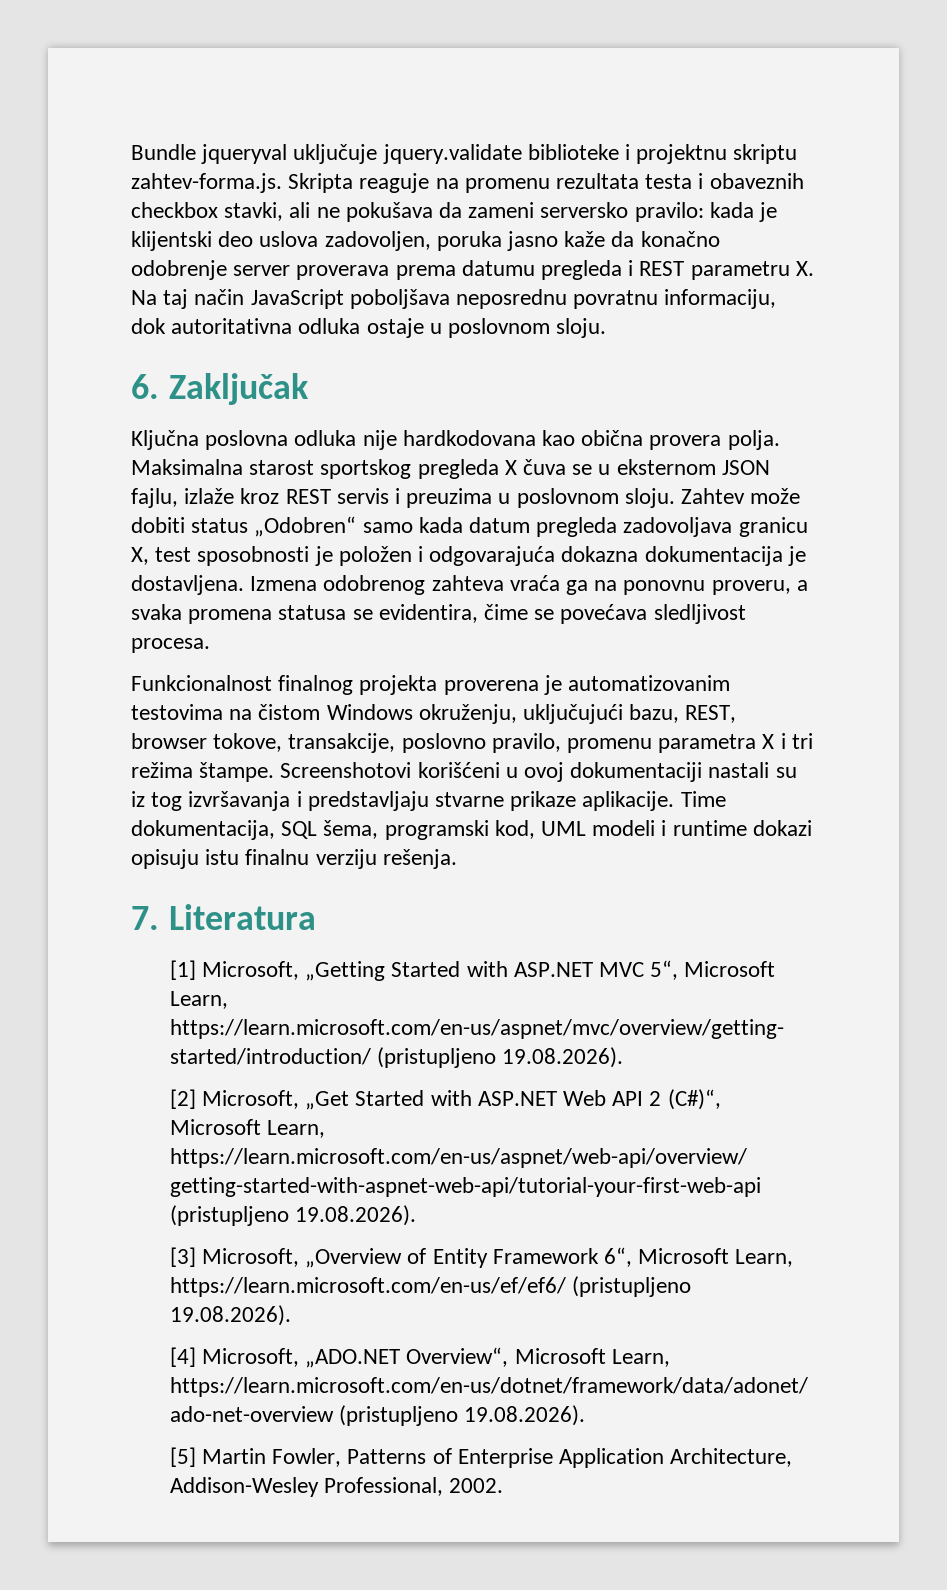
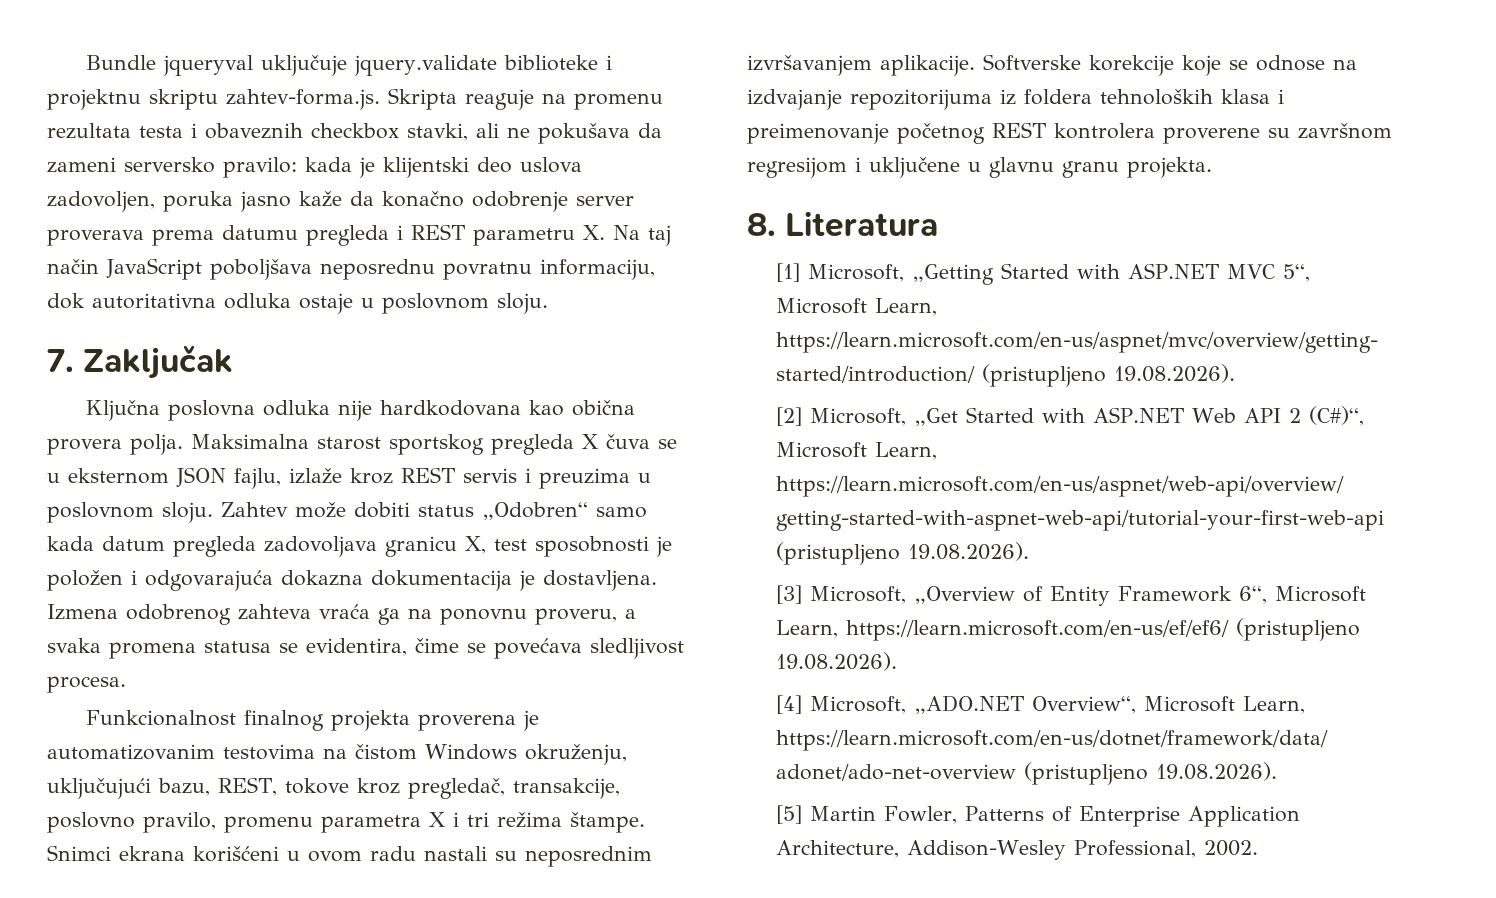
- 6. Zaključak
+ 7. Zaključak
- Funkcionalnost finalnog projekta proverena je automatizovanim testovima na čistom Windows okruženju, uključujući bazu, REST, browser tokove, transakcije, poslovno pravilo, promenu parametra X i tri režima štampe.
+ Funkcionalnost finalnog projekta proverena je automatizovanim testovima na čistom Windows okruženju, uključujući bazu, REST, tokove kroz pregledač, transakcije, poslovno pravilo, promenu parametra X i tri režima štampe.
- Screenshotovi korišćeni u ovoj dokumentaciji nastali su iz tog izvršavanja i predstavljaju stvarne prikaze aplikacije. Time dokumentacija, SQL šema, programski kod, UML modeli i runtime dokazi opisuju istu finalnu verziju rešenja.
- 7. Literatura
+ Snimci ekrana korišćeni u ovom radu nastali su neposrednim izvršavanjem aplikacije. Softverske korekcije koje se odnose na izdvajanje repozitorijuma iz foldera tehnoloških klasa i preimenovanje početnog REST kontrolera proverene su završnom regresijom i uključene u glavnu granu projekta.
+ 8. Literatura

